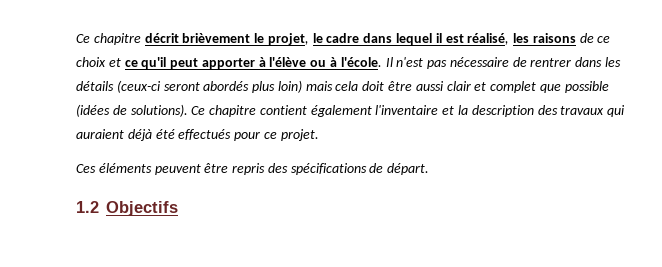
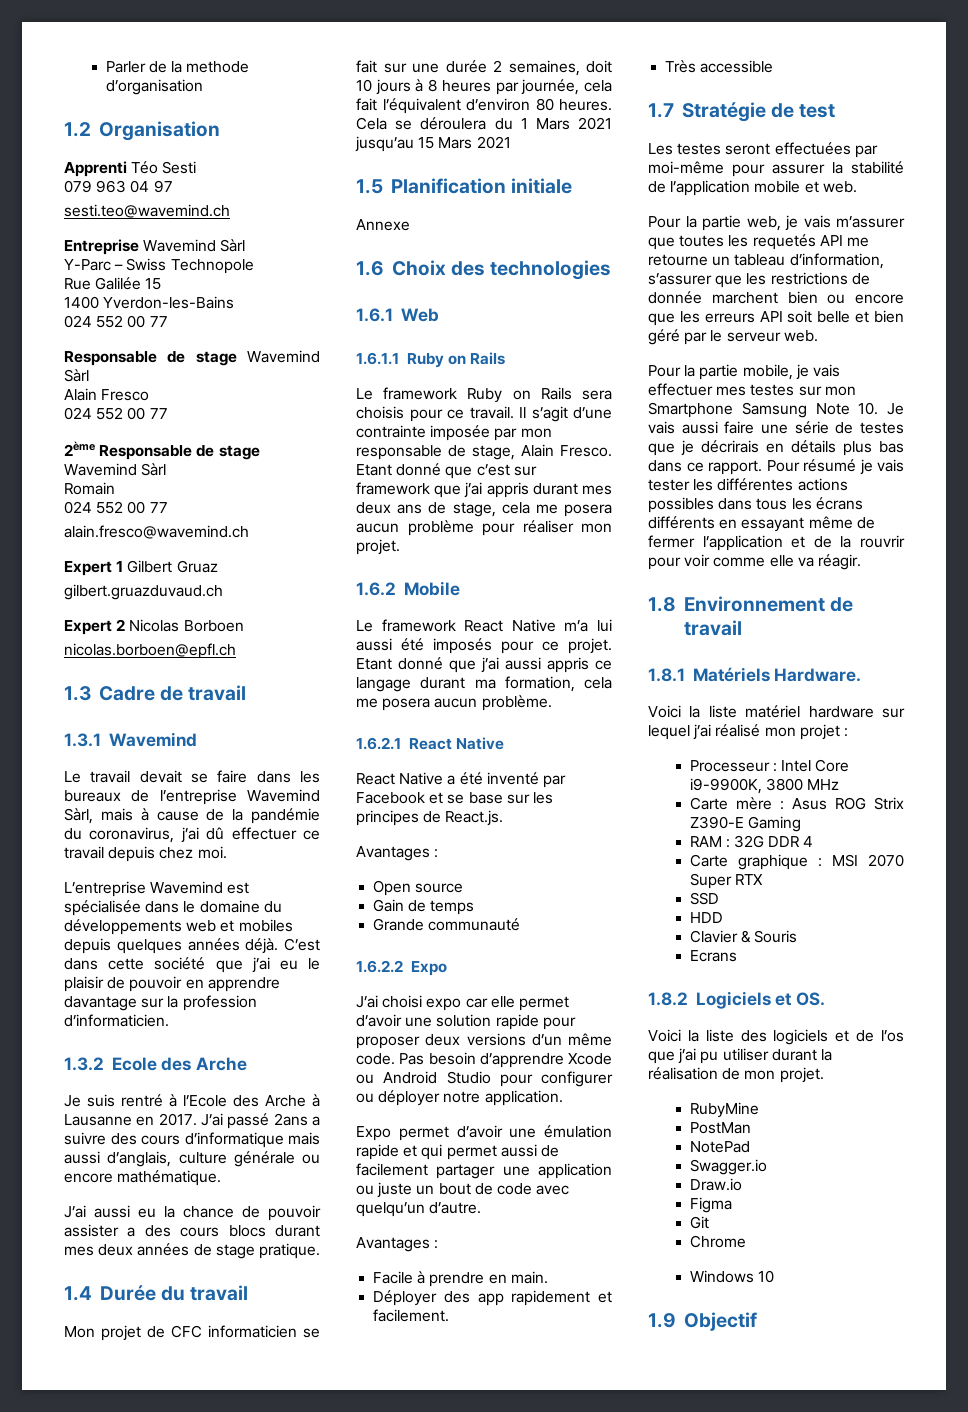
- Ce chapitre décrit brièvement le projet, le cadre dans lequel il est réalisé, les raisons de ce choix et ce qu'il peut apporter à l'élève ou à l'école. Il n'est pas nécessaire de rentrer dans les détails (ceux-ci seront abordés plus loin) mais cela doit être aussi clair et complet que possible (idées de solutions). Ce chapitre contient également l'inventaire et la description des travaux qui auraient déjà été effectués pour ce projet.
- Ces éléments peuvent être repris des spécifications de départ.
- 1.2 Objectifs
+ Parler de la methode d’organisation
+ 1.2 Organisation
+ Apprenti Téo Sesti
+ 079 963 04 97
+ sesti.teo@wavemind.ch
+ Entreprise Wavemind Sàrl
+ Y-Parc – Swiss Technopole
+ Rue Galilée 15
+ 1400 Yverdon-les-Bains
+ 024 552 00 77
+ Responsable de stage Wavemind Sàrl
+ Alain Fresco
+ 024 552 00 77
+ 2ème Responsable de stage Wavemind Sàrl
+ Romain
+ 024 552 00 77
+ alain.fresco@wavemind.ch
+ Expert 1 Gilbert Gruaz
+ gilbert.gruazduvaud.ch
+ Expert 2 Nicolas Borboen
+ nicolas.borboen@epfl.ch
+ 1.3 Cadre de travail
+ 1.3.1 Wavemind
+ Le travail devait se faire dans les bureaux de l’entreprise Wavemind Sàrl, mais à cause de la pandémie du coronavirus, j’ai dû effectuer ce travail depuis chez moi.
+ L’entreprise Wavemind est spécialisée dans le domaine du développements web et mobiles depuis quelques années déjà. C’est dans cette société que j’ai eu le plaisir de pouvoir en apprendre davantage sur la profession d’informaticien.
+ 1.3.2 Ecole des Arche
+ Je suis rentré à l’Ecole des Arche à Lausanne en 2017. J’ai passé 2ans a suivre des cours d’informatique mais aussi d’anglais, culture générale ou encore mathématique.
+ J’ai aussi eu la chance de pouvoir assister a des cours blocs durant mes deux années de stage pratique.
+ 1.4 Durée du travail
+ Mon projet de CFC informaticien se fait sur une durée 2 semaines, doit 10 jours à 8 heures par journée, cela fait l’équivalent d’environ 80 heures. Cela se déroulera du 1 Mars 2021 jusqu’au 15 Mars 2021
+ 1.5 Planification initiale
+ Annexe
+ 1.6 Choix des technologies
+ 1.6.1 Web
+ 1.6.1.1 Ruby on Rails
+ Le framework Ruby on Rails sera choisis pour ce travail. Il s’agit d’une contrainte imposée par mon responsable de stage, Alain Fresco. Etant donné que c’est sur framework que j’ai appris durant mes deux ans de stage, cela me posera aucun problème pour réaliser mon projet.
+ 1.6.2 Mobile
+ Le framework React Native m’a lui aussi été imposés pour ce projet. Etant donné que j’ai aussi appris ce langage durant ma formation, cela me posera aucun problème.
+ 1.6.2.1 React Native
+ React Native a été inventé par Facebook et se base sur les principes de React.js.
+ Avantages :
+ Open source
+ Gain de temps
+ Grande communauté
+ 1.6.2.2 Expo
+ J’ai choisi expo car elle permet d’avoir une solution rapide pour proposer deux versions d’un même code. Pas besoin d’apprendre Xcode ou Android Studio pour configurer ou déployer notre application.
+ Expo permet d’avoir une émulation rapide et qui permet aussi de facilement partager une application ou juste un bout de code avec quelqu’un d’autre.
+ Avantages :
+ Facile à prendre en main.
+ Déployer des app rapidement et facilement.
+ Très accessible
+ 1.7 Stratégie de test
+ Les testes seront effectuées par moi-même pour assurer la stabilité de l’application mobile et web.
+ Pour la partie web, je vais m’assurer que toutes les requetés API me retourne un tableau d’information, s’assurer que les restrictions de donnée marchent bien ou encore que les erreurs API soit belle et bien géré par le serveur web.
+ Pour la partie mobile, je vais effectuer mes testes sur mon Smartphone Samsung Note 10. Je vais aussi faire une série de testes que je décrirais en détails plus bas dans ce rapport. Pour résumé je vais tester les différentes actions possibles dans tous les écrans différents en essayant même de fermer l’application et de la rouvrir pour voir comme elle va réagir.
+ 1.8 Environnement de travail
+ 1.8.1 Matériels Hardware.
+ Voici la liste matériel hardware sur lequel j’ai réalisé mon projet :
+ Processeur : Intel Core i9-9900K, 3800 MHz
+ Carte mère : Asus ROG Strix Z390-E Gaming
+ RAM : 32G DDR 4
+ Carte graphique : MSI 2070 Super RTX
+ SSD
+ HDD
+ Clavier & Souris
+ Ecrans
+ 1.8.2 Logiciels et OS.
+ Voici la liste des logiciels et de l’os que j’ai pu utiliser durant la réalisation de mon projet.
+ RubyMine
+ PostMan
+ NotePad
+ Swagger.io
+ Draw.io
+ Figma
+ Git
+ Chrome
+ Windows 10
+ 1.9 Objectif

